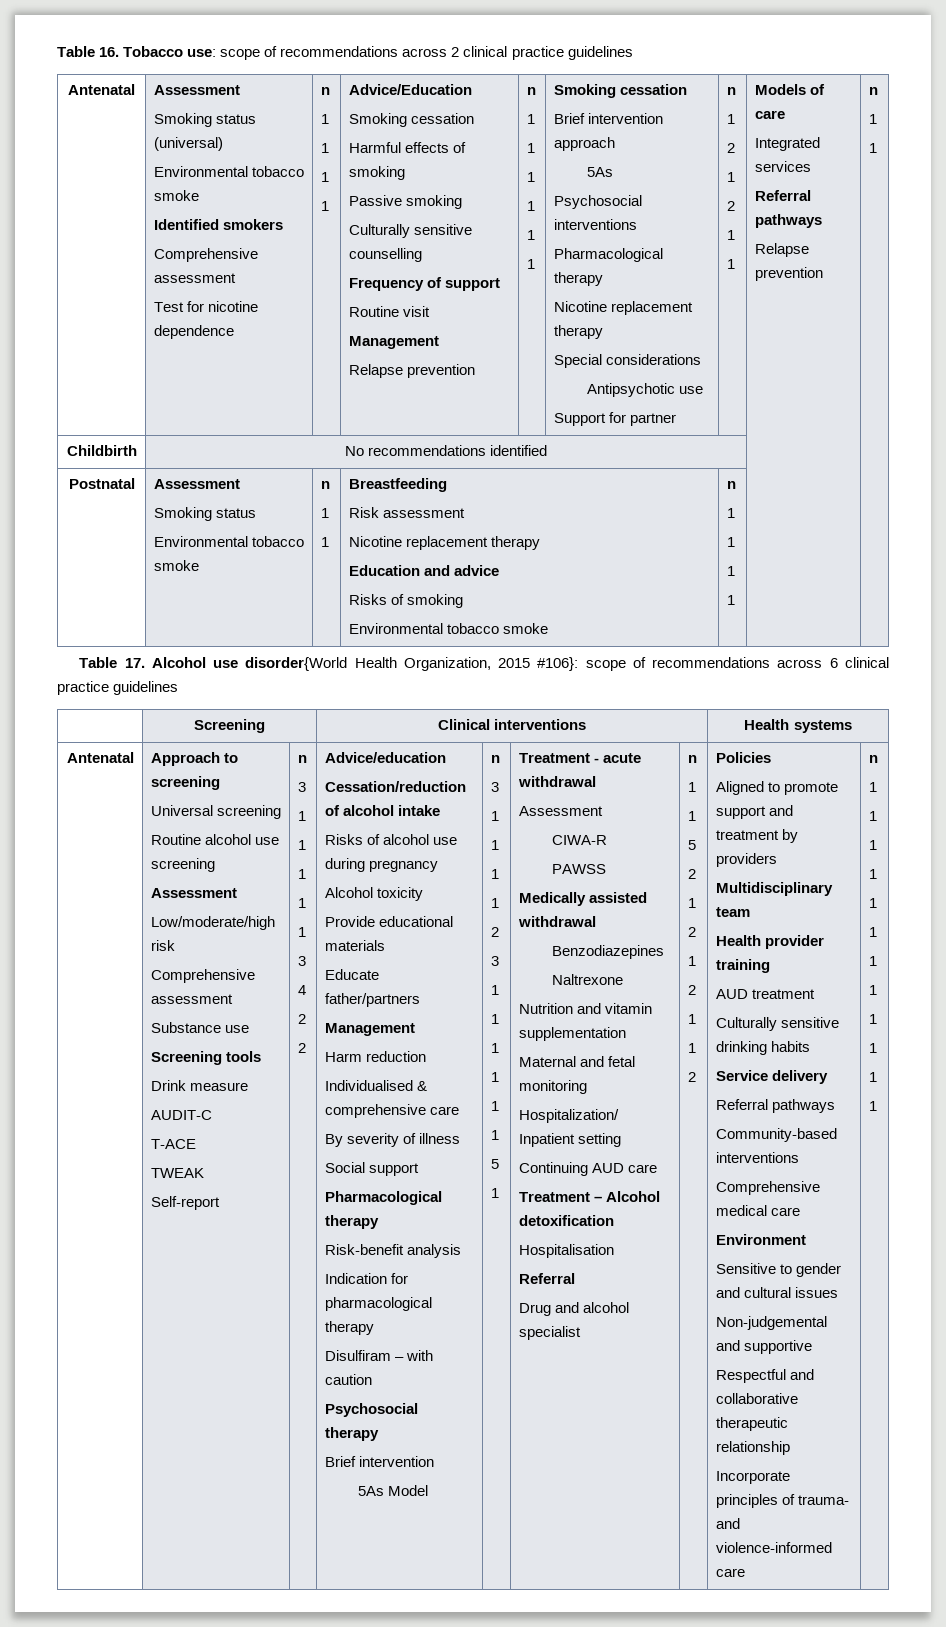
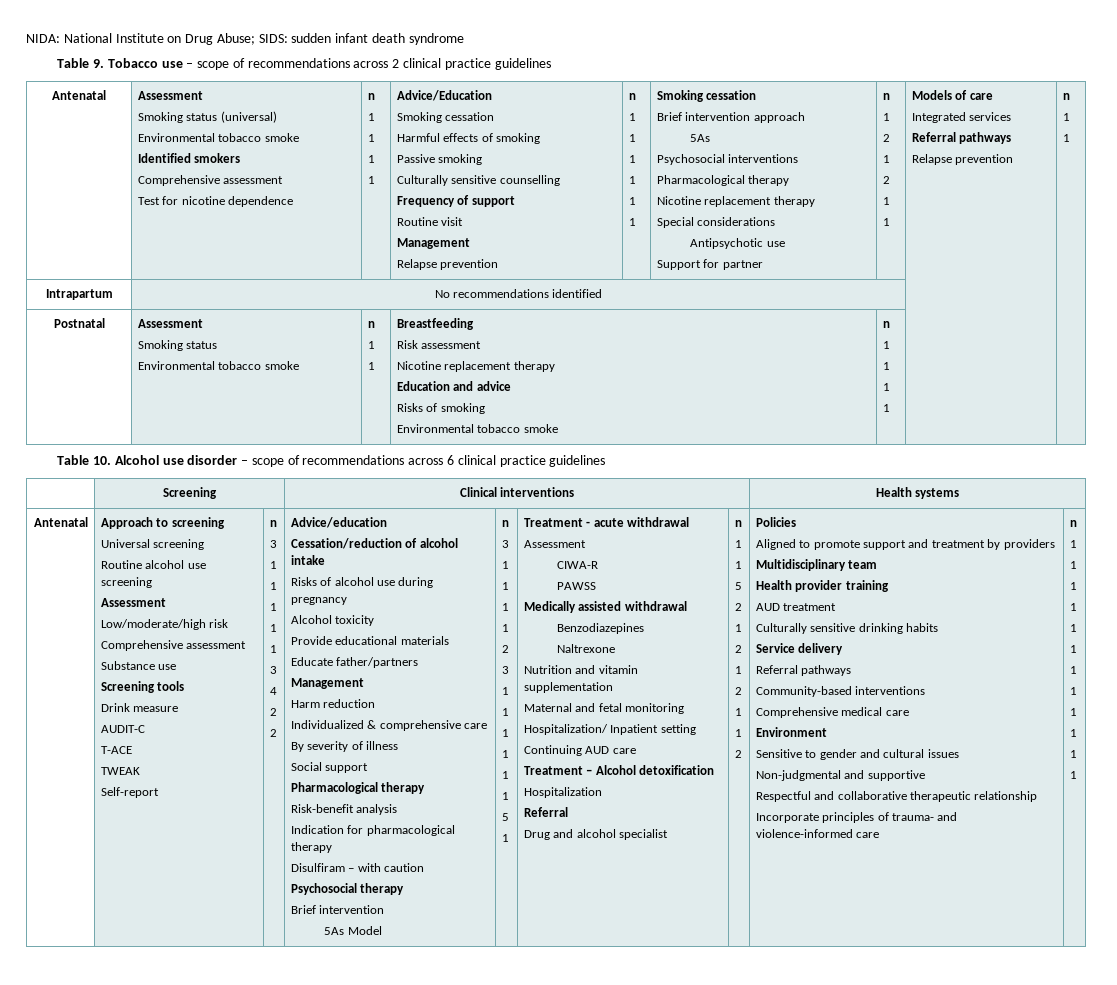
- Table 16. Tobacco use: scope of recommendations across 2 clinical practice guidelines
+ NIDA: National Institute on Drug Abuse; SIDS: sudden infant death syndrome
+ Table 9. Tobacco use – scope of recommendations across 2 clinical practice guidelines
- Childbirth | No recommendations identified | |
+ Intrapartum | No recommendations identified | |
- Table 17. Alcohol use disorder{World Health Organization, 2015 #106}: scope of recommendations across 6 clinical practice guidelines
+ Table 10. Alcohol use disorder – scope of recommendations across 6 clinical practice guidelines
- Individualised & comprehensive care
+ Individualized & comprehensive care
- Hospitalisation
+ Hospitalization
- Non-judgemental and supportive
+ Non-judgmental and supportive

